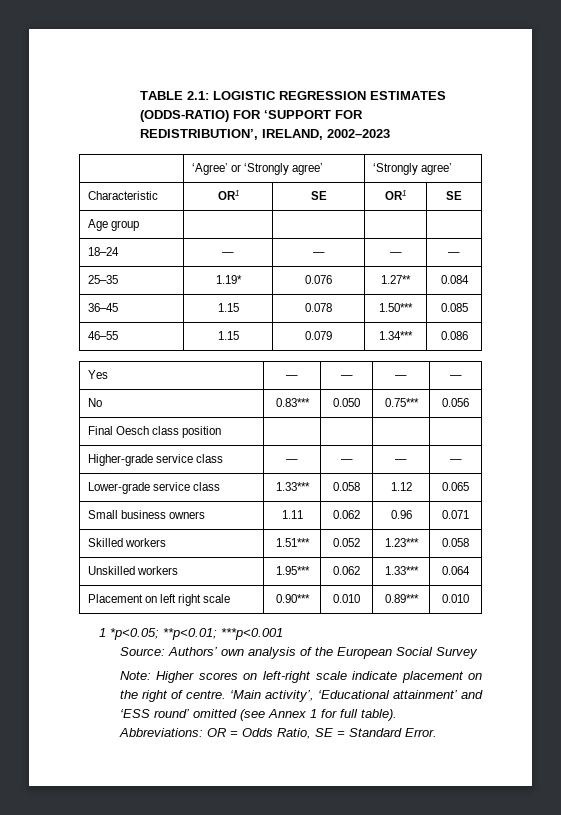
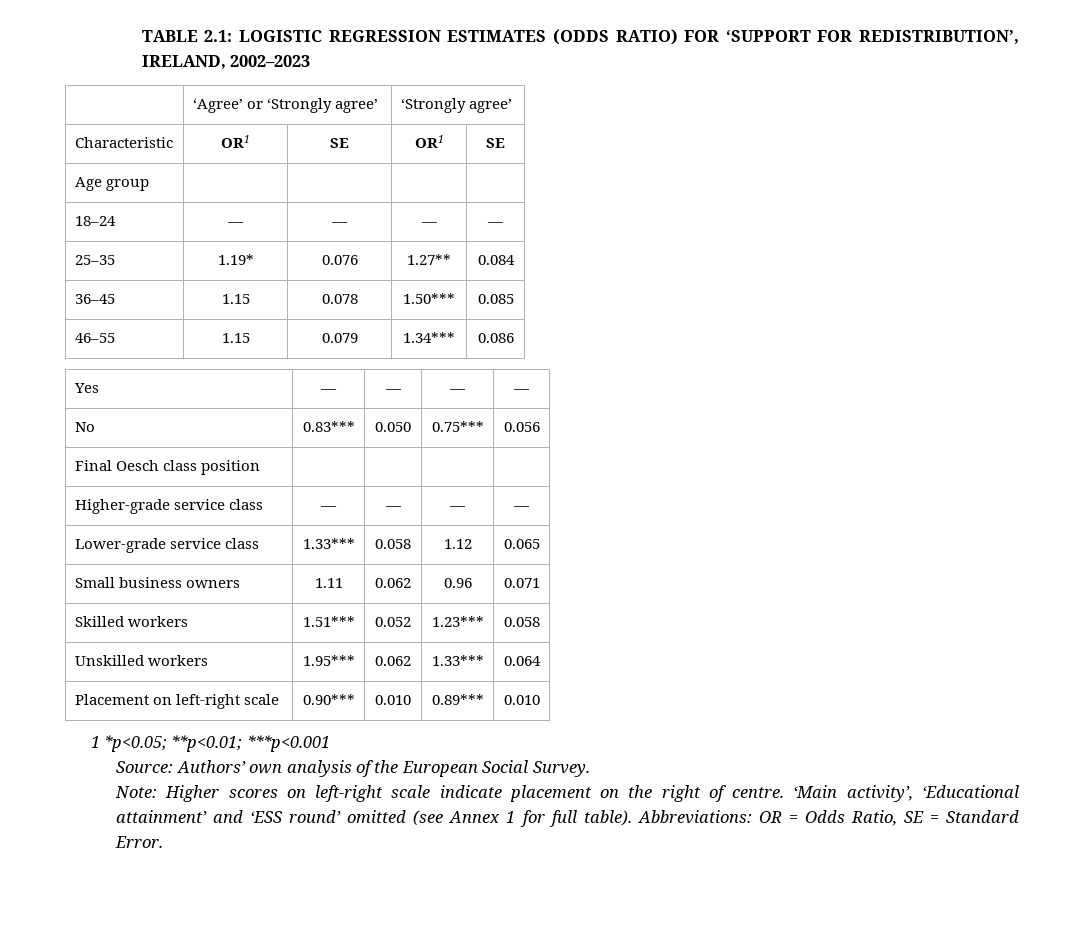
- TABLE 2.1: LOGISTIC REGRESSION ESTIMATES (ODDS-RATIO) FOR ‘SUPPORT FOR REDISTRIBUTION’, IRELAND, 2002–2023
+ TABLE 2.1: LOGISTIC REGRESSION ESTIMATES (ODDS RATIO) FOR ‘SUPPORT FOR REDISTRIBUTION’, IRELAND, 2002–2023
- Placement on left right scale | 0.90*** | 0.010 | 0.89*** | 0.010
+ Placement on left-right scale | 0.90*** | 0.010 | 0.89*** | 0.010
- Source: Authors’ own analysis of the European Social Survey
+ Source: Authors’ own analysis of the European Social Survey.

